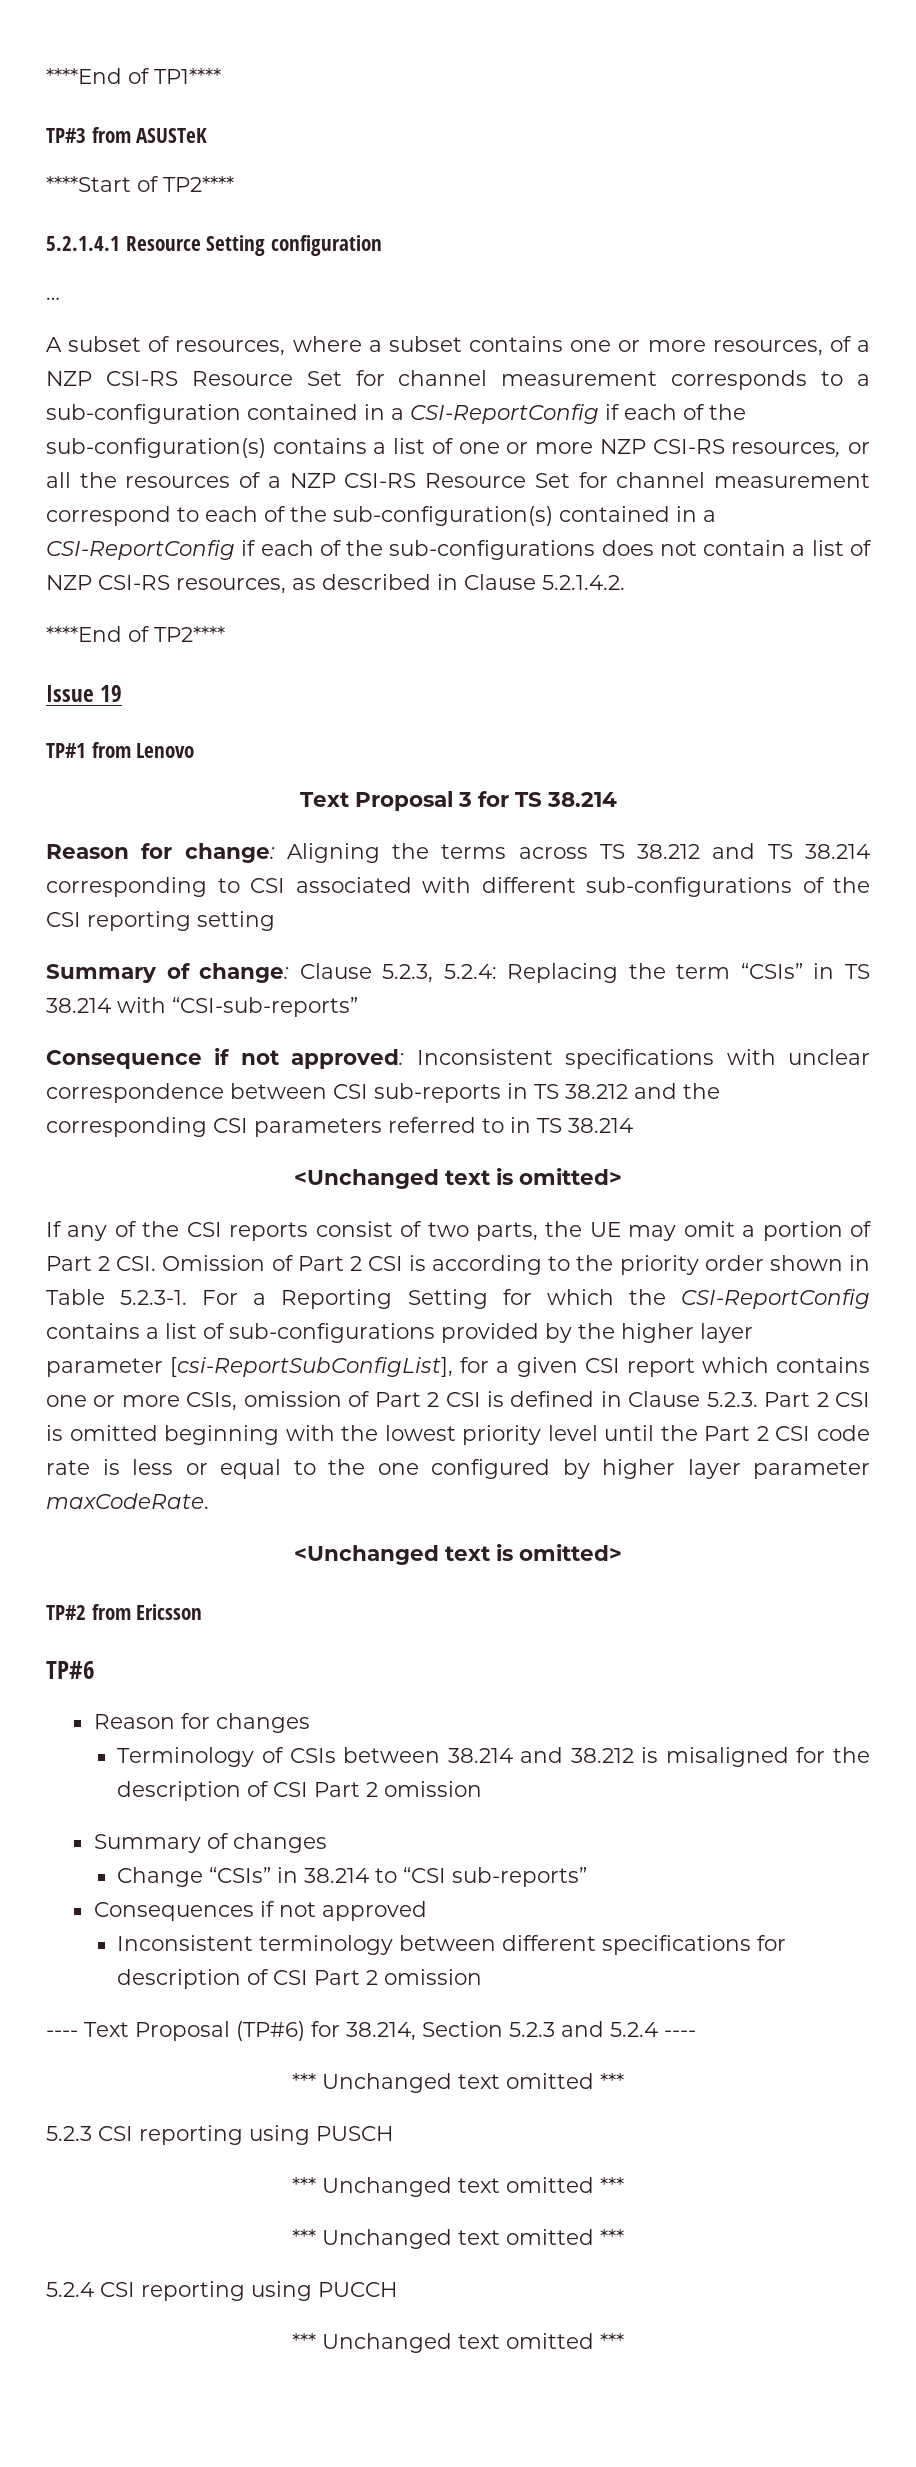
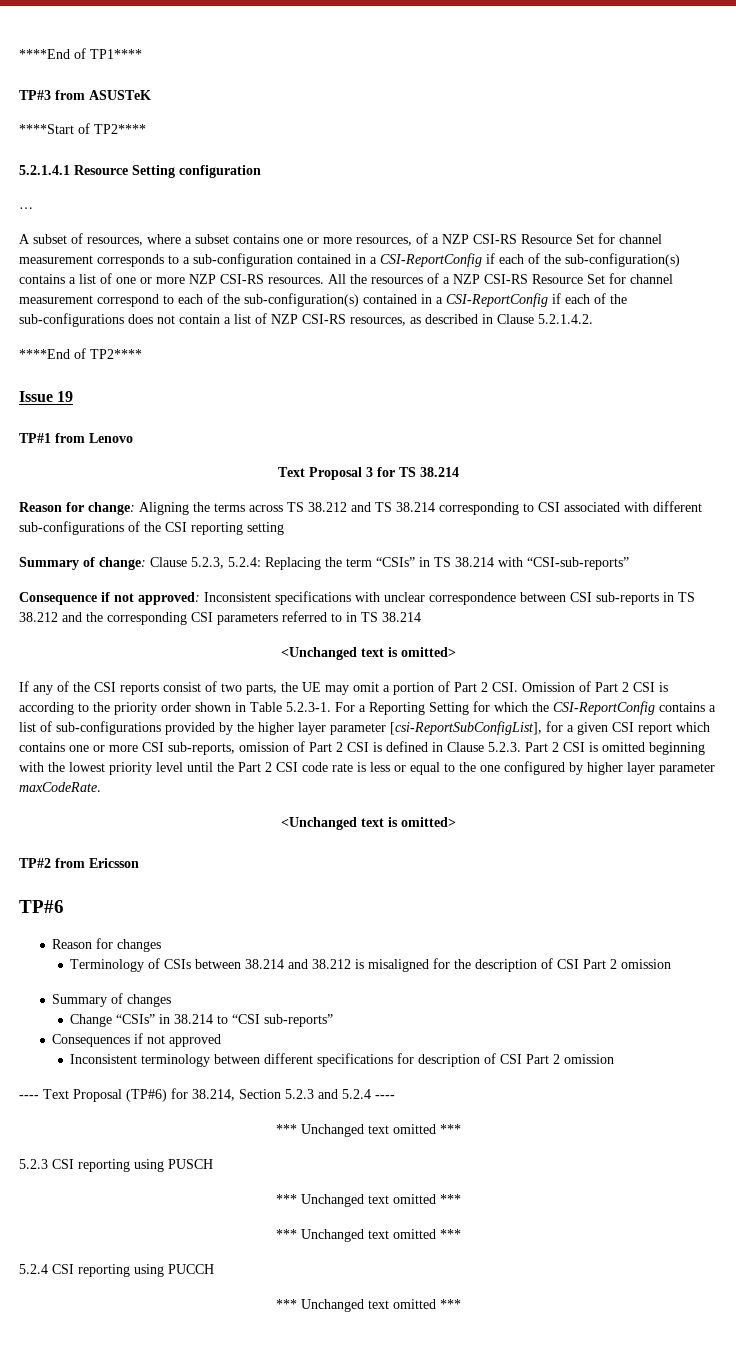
- A subset of resources, where a subset contains one or more resources, of a NZP CSI-RS Resource Set for channel measurement corresponds to a sub-configuration contained in a CSI-ReportConfig if each of the sub-configuration(s) contains a list of one or more NZP CSI-RS resources, or all the resources of a NZP CSI-RS Resource Set for channel measurement correspond to each of the sub-configuration(s) contained in a CSI-ReportConfig if each of the sub-configurations does not contain a list of NZP CSI-RS resources, as described in Clause 5.2.1.4.2.
+ A subset of resources, where a subset contains one or more resources, of a NZP CSI-RS Resource Set for channel measurement corresponds to a sub-configuration contained in a CSI-ReportConfig if each of the sub-configuration(s) contains a list of one or more NZP CSI-RS resources. All the resources of a NZP CSI-RS Resource Set for channel measurement correspond to each of the sub-configuration(s) contained in a CSI-ReportConfig if each of the sub-configurations does not contain a list of NZP CSI-RS resources, as described in Clause 5.2.1.4.2.
- If any of the CSI reports consist of two parts, the UE may omit a portion of Part 2 CSI. Omission of Part 2 CSI is according to the priority order shown in Table 5.2.3-1. For a Reporting Setting for which the CSI-ReportConfig contains a list of sub-configurations provided by the higher layer parameter [csi-ReportSubConfigList], for a given CSI report which contains one or more CSIs, omission of Part 2 CSI is defined in Clause 5.2.3. Part 2 CSI is omitted beginning with the lowest priority level until the Part 2 CSI code rate is less or equal to the one configured by higher layer parameter maxCodeRate.
+ If any of the CSI reports consist of two parts, the UE may omit a portion of Part 2 CSI. Omission of Part 2 CSI is according to the priority order shown in Table 5.2.3-1. For a Reporting Setting for which the CSI-ReportConfig contains a list of sub-configurations provided by the higher layer parameter [csi-ReportSubConfigList], for a given CSI report which contains one or more CSI sub-reports, omission of Part 2 CSI is defined in Clause 5.2.3. Part 2 CSI is omitted beginning with the lowest priority level until the Part 2 CSI code rate is less or equal to the one configured by higher layer parameter maxCodeRate.

